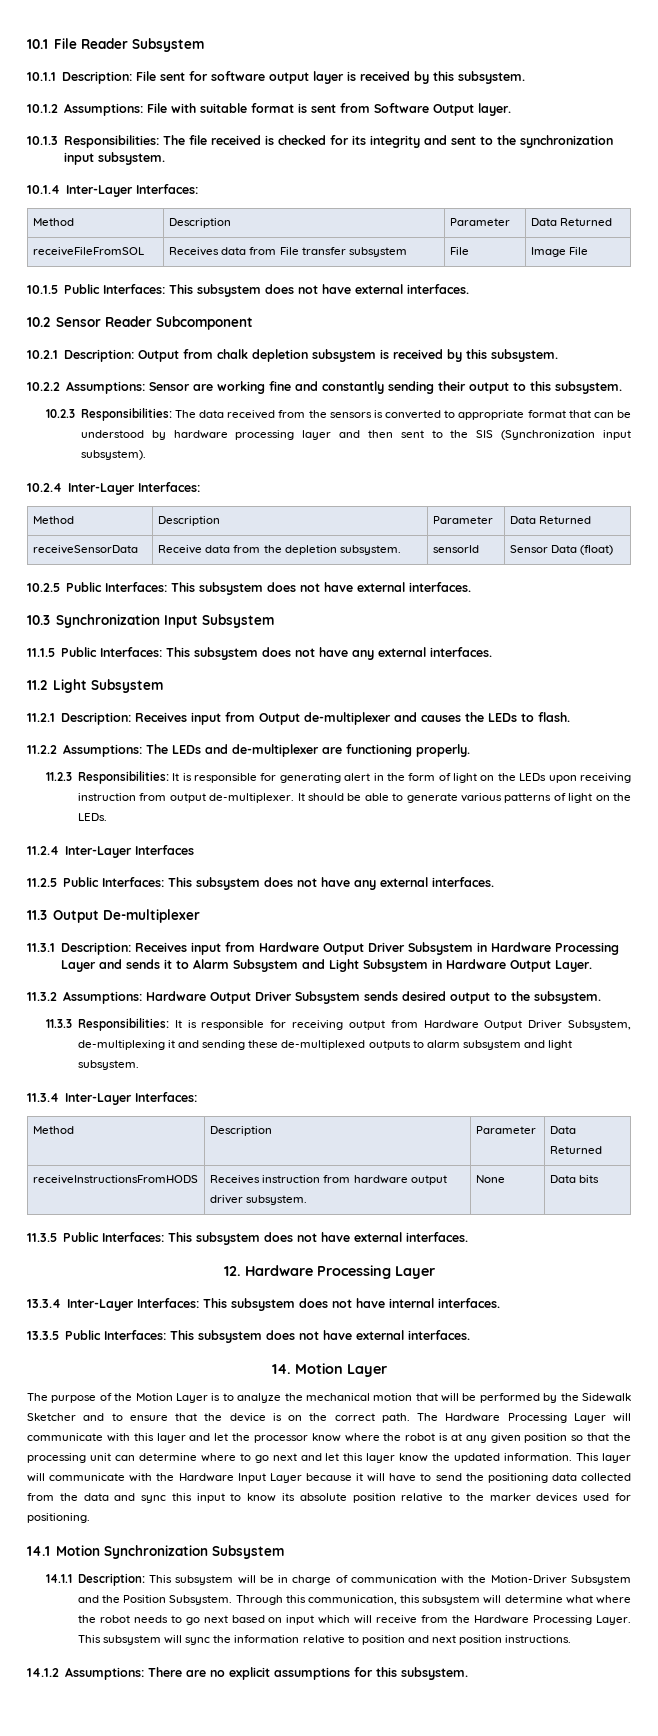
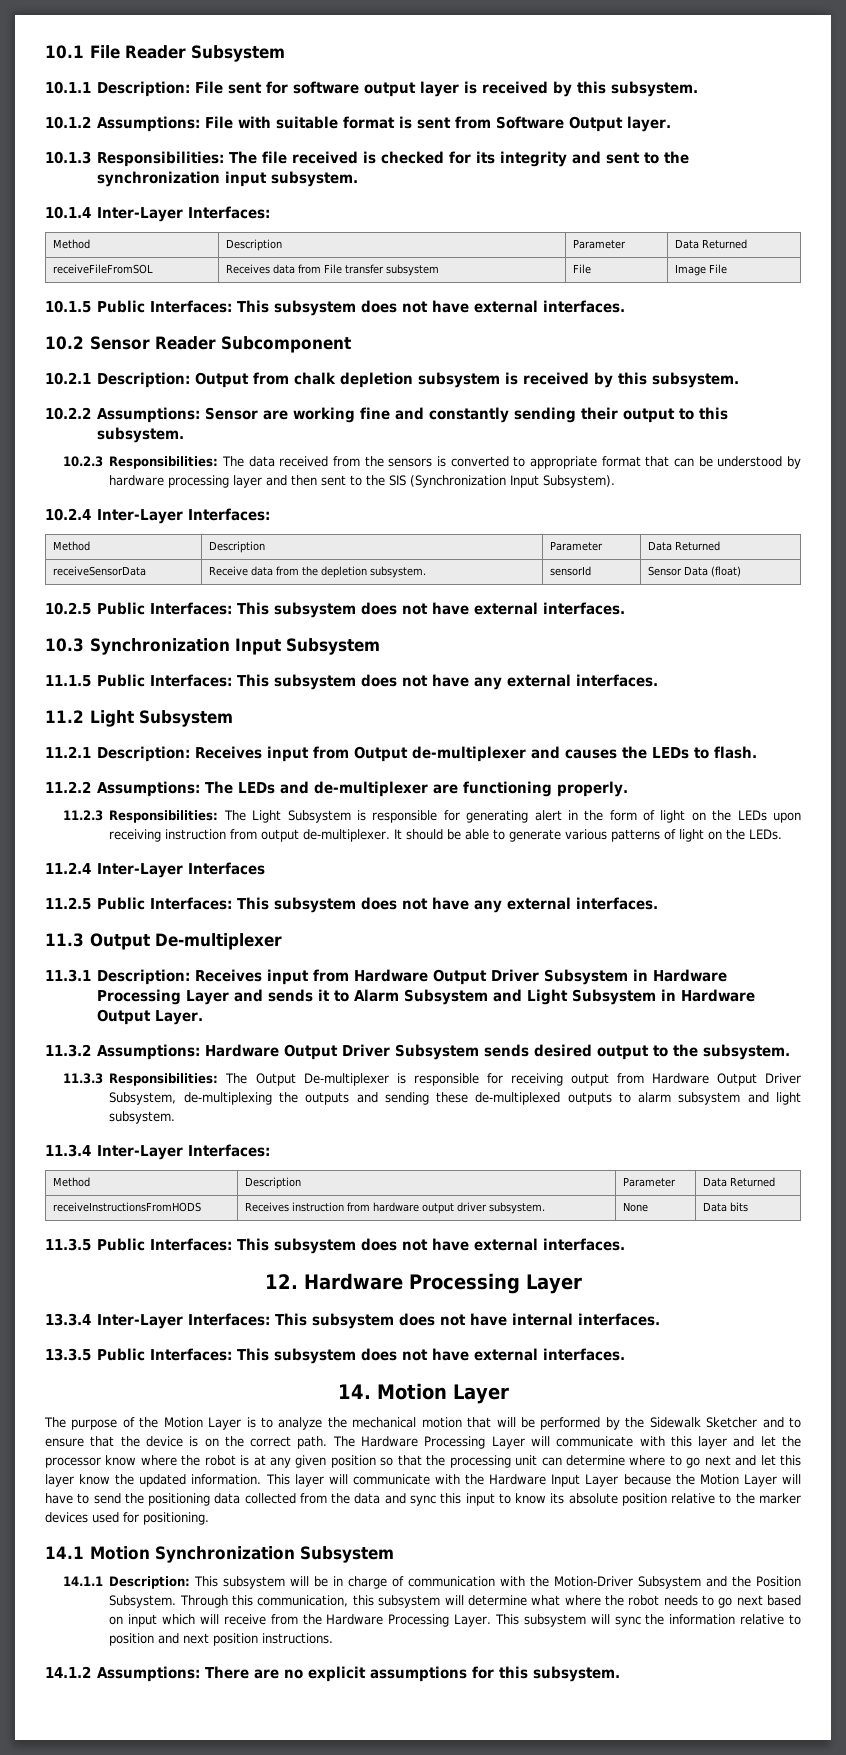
- 10.2.3 Responsibilities: The data received from the sensors is converted to appropriate format that can be understood by hardware processing layer and then sent to the SIS (Synchronization input subsystem).
+ 10.2.3 Responsibilities: The data received from the sensors is converted to appropriate format that can be understood by hardware processing layer and then sent to the SIS (Synchronization Input Subsystem).
- 11.2.3 Responsibilities: It is responsible for generating alert in the form of light on the LEDs upon receiving instruction from output de-multiplexer.
+ 11.2.3 Responsibilities: The Light Subsystem is responsible for generating alert in the form of light on the LEDs upon receiving instruction from output de-multiplexer.
- 11.3.3 Responsibilities: It is responsible for receiving output from Hardware Output Driver Subsystem, de-multiplexing it and sending these de-multiplexed outputs to alarm subsystem and light subsystem.
+ 11.3.3 Responsibilities: The Output De-multiplexer is responsible for receiving output from Hardware Output Driver Subsystem, de-multiplexing the outputs and sending these de-multiplexed outputs to alarm subsystem and light subsystem.
- This layer will communicate with the Hardware Input Layer because it will have to send the positioning data collected from the data and sync this input to know its absolute position relative to the marker devices used for positioning.
+ This layer will communicate with the Hardware Input Layer because the Motion Layer will have to send the positioning data collected from the data and sync this input to know its absolute position relative to the marker devices used for positioning.

